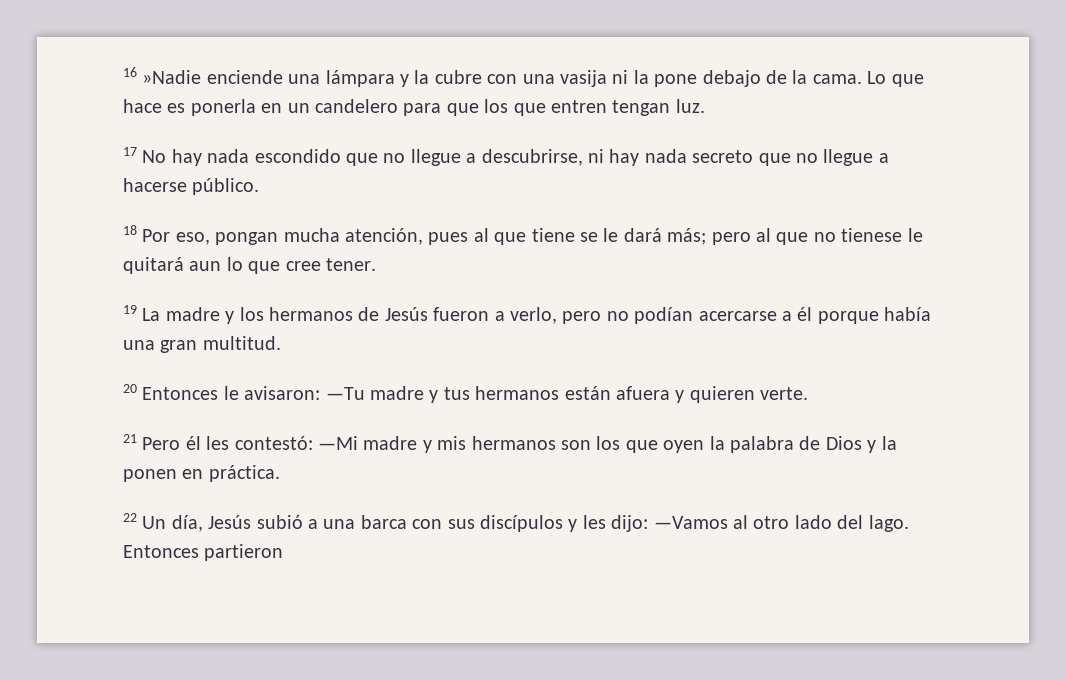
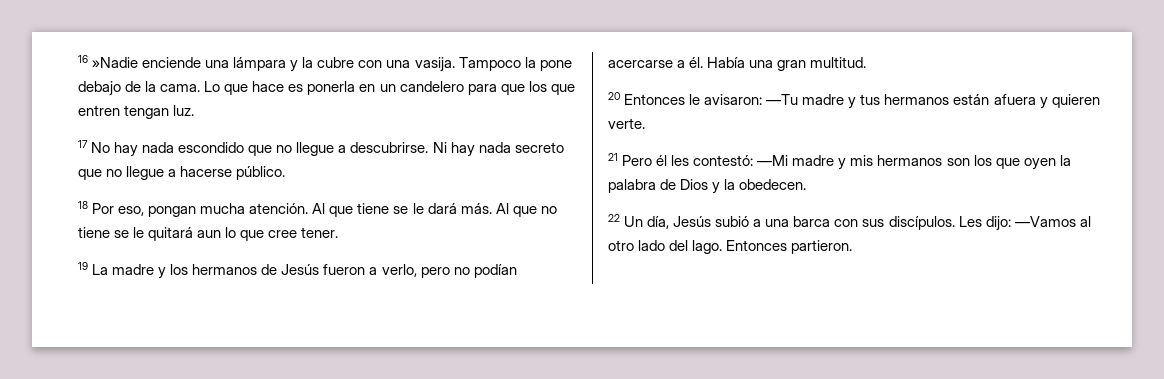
- 16 »Nadie enciende una lámpara y la cubre con una vasija ni la pone debajo de la cama.
+ 16 »Nadie enciende una lámpara y la cubre con una vasija. Tampoco la pone debajo de la cama.
- 17 No hay nada escondido que no llegue a descubrirse, ni hay nada secreto que no llegue a hacerse público.
+ 17 No hay nada escondido que no llegue a descubrirse. Ni hay nada secreto que no llegue a hacerse público.
- 18 Por eso, pongan mucha atención, pues al que tiene se le dará más; pero al que no tienese le quitará aun lo que cree tener.
+ 18 Por eso, pongan mucha atención. Al que tiene se le dará más. Al que no tiene se le quitará aun lo que cree tener.
- 19 La madre y los hermanos de Jesús fueron a verlo, pero no podían acercarse a él porque había una gran multitud.
+ 19 La madre y los hermanos de Jesús fueron a verlo, pero no podían acercarse a él. Había una gran multitud.
- 21 Pero él les contestó: —Mi madre y mis hermanos son los que oyen la palabra de Dios y la ponen en práctica.
+ 21 Pero él les contestó: —Mi madre y mis hermanos son los que oyen la palabra de Dios y la obedecen.
- 22 Un día, Jesús subió a una barca con sus discípulos y les dijo: —Vamos al otro lado del lago.
+ 22 Un día, Jesús subió a una barca con sus discípulos. Les dijo: —Vamos al otro lado del lago.
- Entonces partieron
+ Entonces partieron.

